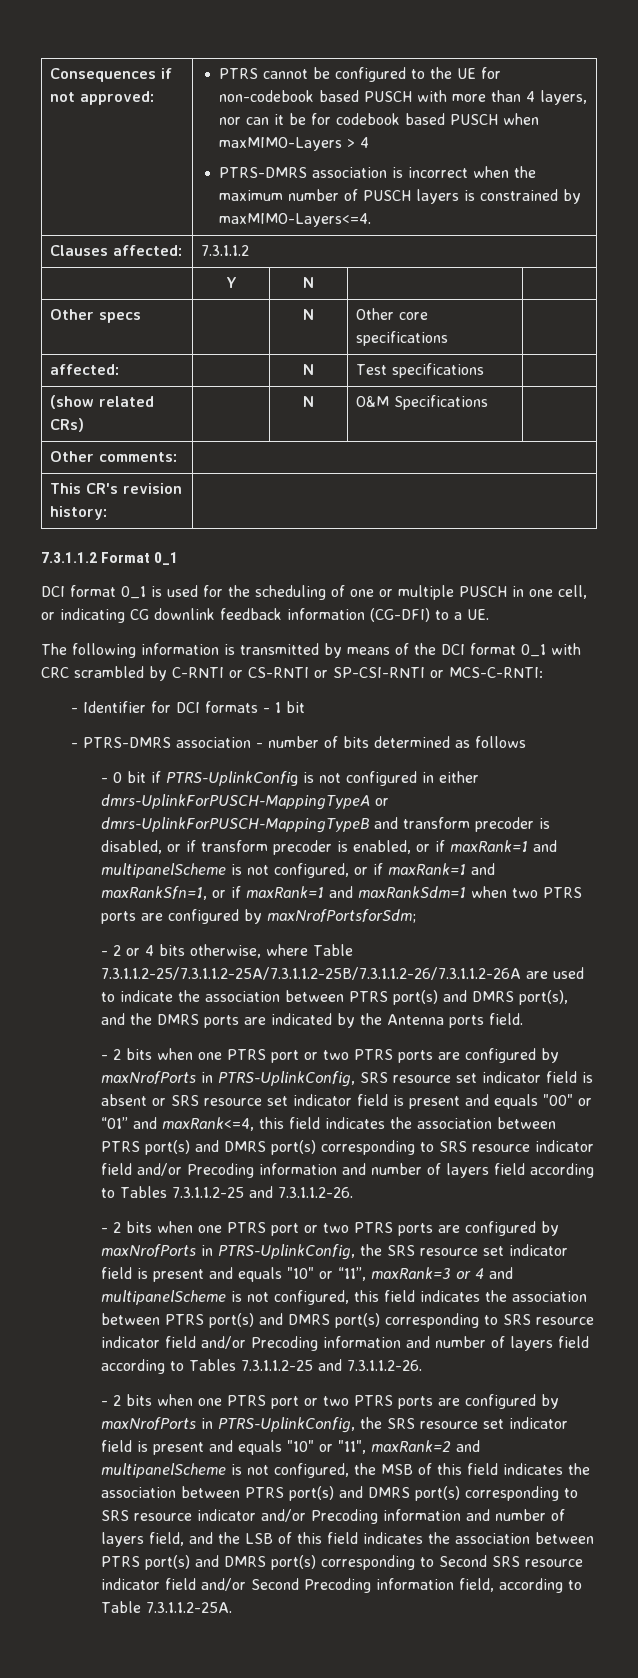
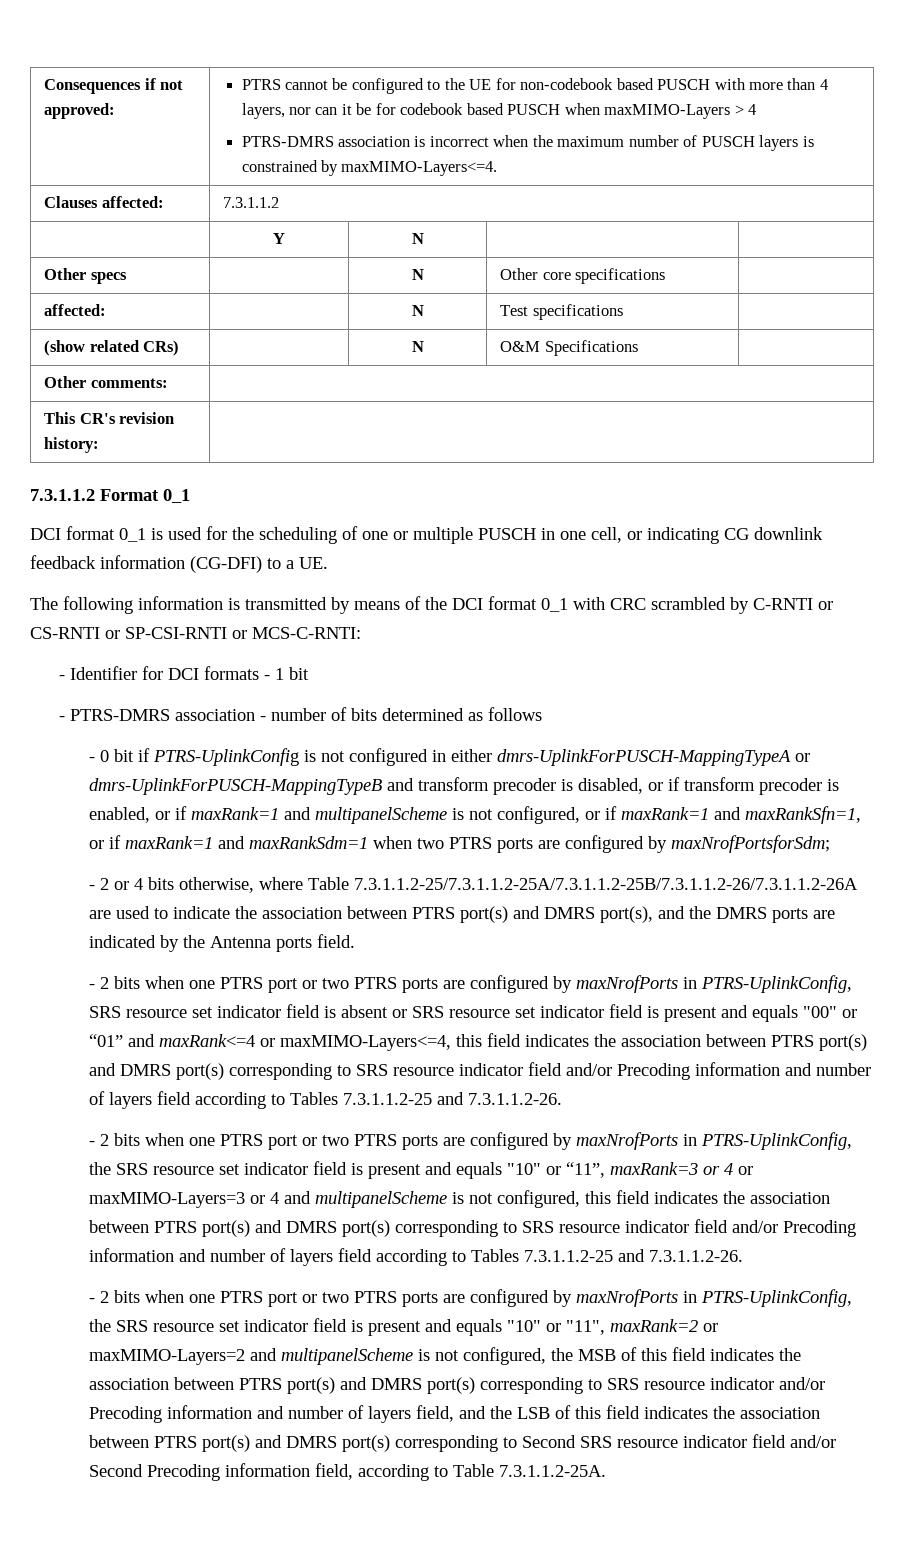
- - 2 bits when one PTRS port or two PTRS ports are configured by maxNrofPorts in PTRS-UplinkConfig, SRS resource set indicator field is absent or SRS resource set indicator field is present and equals "00" or “01” and maxRank<=4, this field indicates the association between PTRS port(s) and DMRS port(s) corresponding to SRS resource indicator field and/or Precoding information and number of layers field according to Tables 7.3.1.1.2-25 and 7.3.1.1.2-26.
+ - 2 bits when one PTRS port or two PTRS ports are configured by maxNrofPorts in PTRS-UplinkConfig, SRS resource set indicator field is absent or SRS resource set indicator field is present and equals "00" or “01” and maxRank<=4 or maxMIMO-Layers<=4, this field indicates the association between PTRS port(s) and DMRS port(s) corresponding to SRS resource indicator field and/or Precoding information and number of layers field according to Tables 7.3.1.1.2-25 and 7.3.1.1.2-26.
- - 2 bits when one PTRS port or two PTRS ports are configured by maxNrofPorts in PTRS-UplinkConfig, the SRS resource set indicator field is present and equals "10" or “11”, maxRank=3 or 4 and multipanelScheme is not configured, this field indicates the association between PTRS port(s) and DMRS port(s) corresponding to SRS resource indicator field and/or Precoding information and number of layers field according to Tables 7.3.1.1.2-25 and 7.3.1.1.2-26.
+ - 2 bits when one PTRS port or two PTRS ports are configured by maxNrofPorts in PTRS-UplinkConfig, the SRS resource set indicator field is present and equals "10" or “11”, maxRank=3 or 4 or maxMIMO-Layers=3 or 4 and multipanelScheme is not configured, this field indicates the association between PTRS port(s) and DMRS port(s) corresponding to SRS resource indicator field and/or Precoding information and number of layers field according to Tables 7.3.1.1.2-25 and 7.3.1.1.2-26.
- - 2 bits when one PTRS port or two PTRS ports are configured by maxNrofPorts in PTRS-UplinkConfig, the SRS resource set indicator field is present and equals "10" or "11", maxRank=2 and multipanelScheme is not configured, the MSB of this field indicates the association between PTRS port(s) and DMRS port(s) corresponding to SRS resource indicator and/or Precoding information and number of layers field, and the LSB of this field indicates the association between PTRS port(s) and DMRS port(s) corresponding to Second SRS resource indicator field and/or Second Precoding information field, according to Table 7.3.1.1.2-25A.
+ - 2 bits when one PTRS port or two PTRS ports are configured by maxNrofPorts in PTRS-UplinkConfig, the SRS resource set indicator field is present and equals "10" or "11", maxRank=2 or maxMIMO-Layers=2 and multipanelScheme is not configured, the MSB of this field indicates the association between PTRS port(s) and DMRS port(s) corresponding to SRS resource indicator and/or Precoding information and number of layers field, and the LSB of this field indicates the association between PTRS port(s) and DMRS port(s) corresponding to Second SRS resource indicator field and/or Second Precoding information field, according to Table 7.3.1.1.2-25A.

